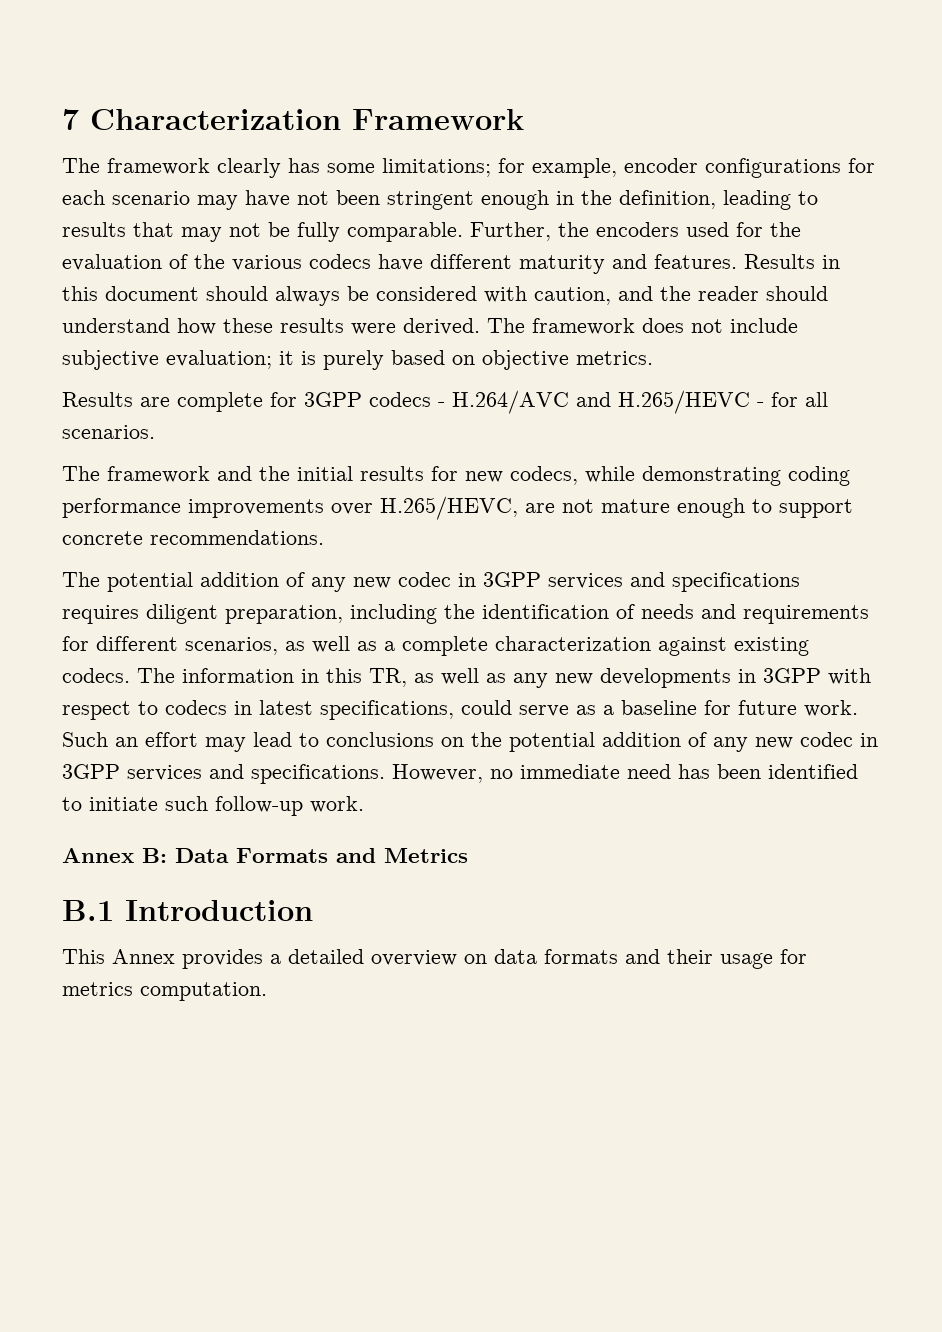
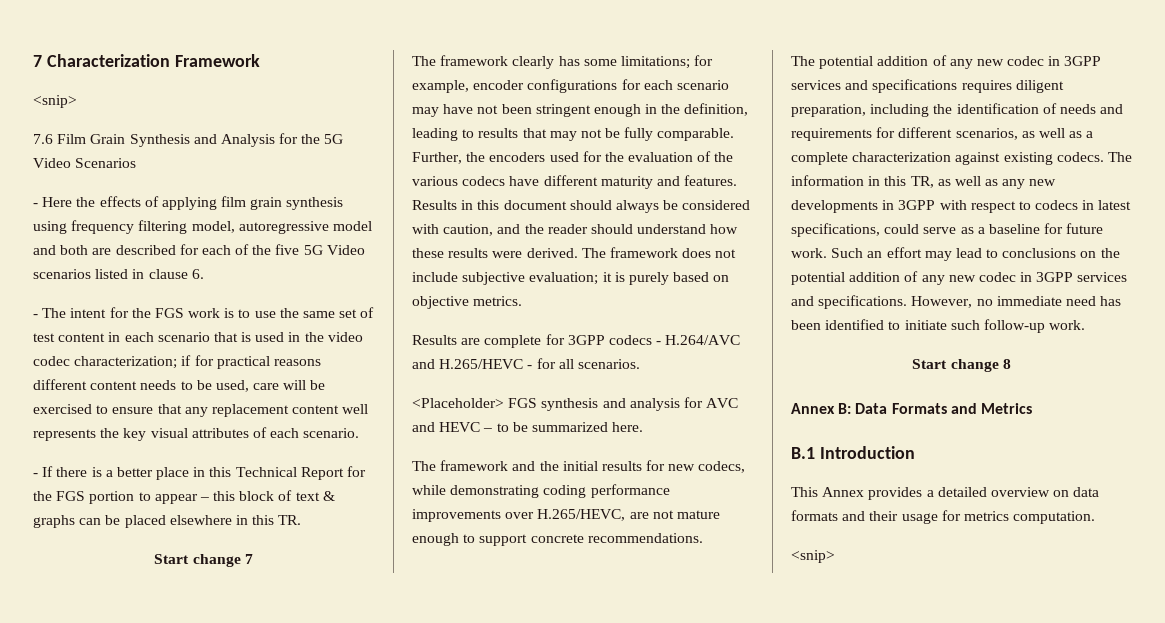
  7 Characterization Framework
+ <snip>
+ 7.6 Film Grain Synthesis and Analysis for the 5G Video Scenarios
+ - Here the effects of applying film grain synthesis using frequency filtering model, autoregressive model and both are described for each of the five 5G Video scenarios listed in clause 6.
+ - The intent for the FGS work is to use the same set of test content in each scenario that is used in the video codec characterization; if for practical reasons different content needs to be used, care will be exercised to ensure that any replacement content well represents the key visual attributes of each scenario.
+ - If there is a better place in this Technical Report for the FGS portion to appear – this block of text & graphs can be placed elsewhere in this TR.
+ Start change 7
+ <Placeholder> FGS synthesis and analysis for AVC and HEVC – to be summarized here.
+ Start change 8
  This Annex provides a detailed overview on data formats and their usage for metrics computation.
+ <snip>

